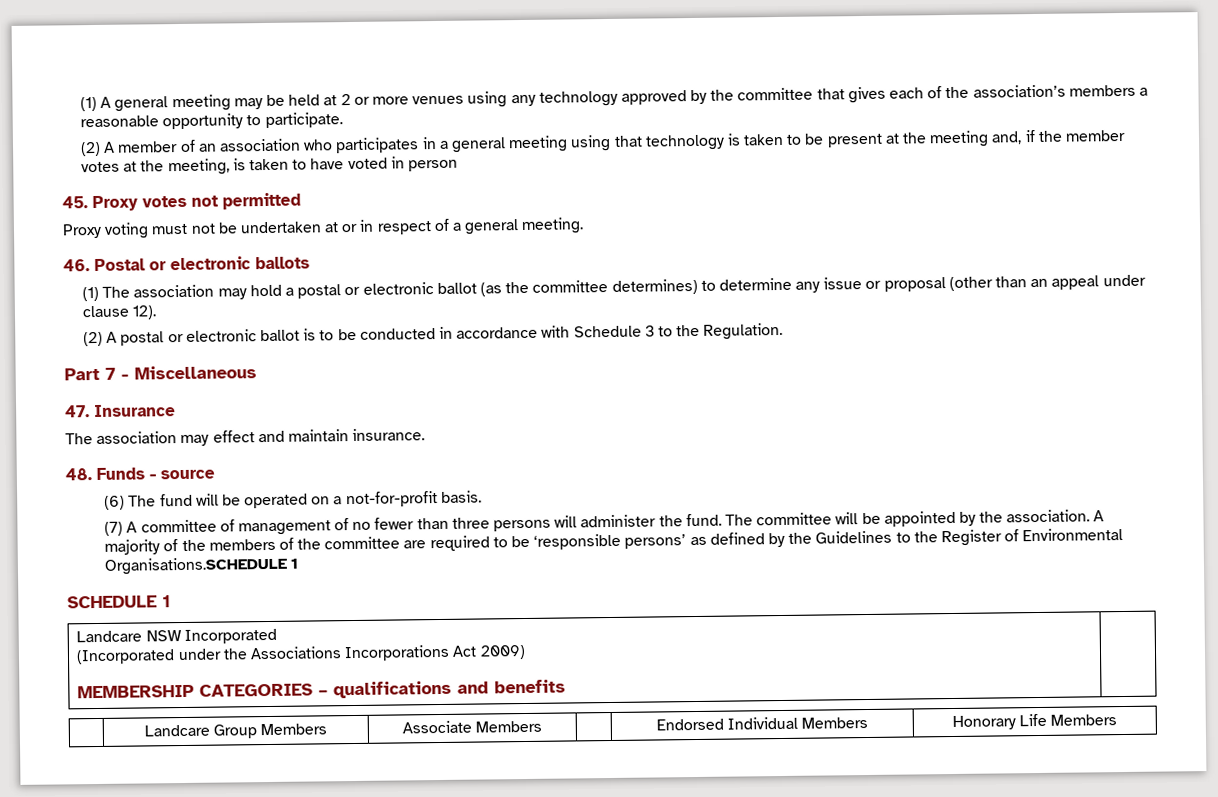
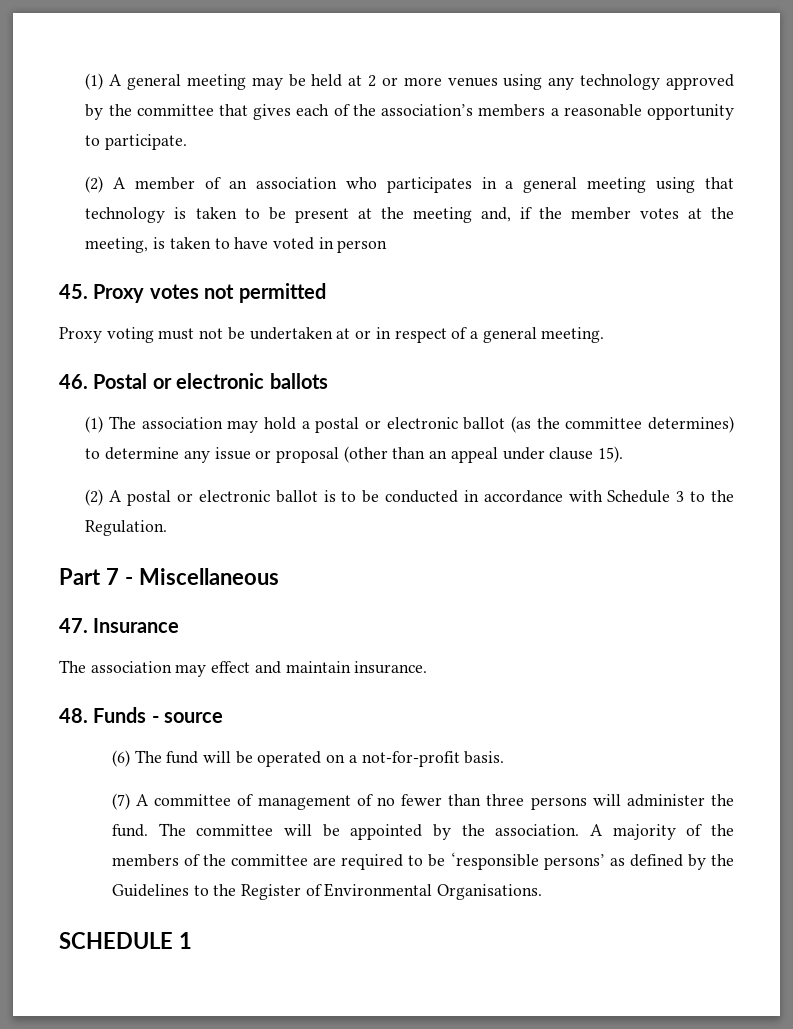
- (1) The association may hold a postal or electronic ballot (as the committee determines) to determine any issue or proposal (other than an appeal under clause 12).
+ (1) The association may hold a postal or electronic ballot (as the committee determines) to determine any issue or proposal (other than an appeal under clause 15).
- A majority of the members of the committee are required to be ‘responsible persons’ as defined by the Guidelines to the Register of Environmental Organisations.SCHEDULE 1
+ A majority of the members of the committee are required to be ‘responsible persons’ as defined by the Guidelines to the Register of Environmental Organisations.
- Landcare NSW Incorporated
- (Incorporated under the Associations Incorporations Act 2009)
- MEMBERSHIP CATEGORIES – qualifications and benefits |
- | Landcare Group Members | Associate Members | | Endorsed Individual Members | Honorary Life Members

